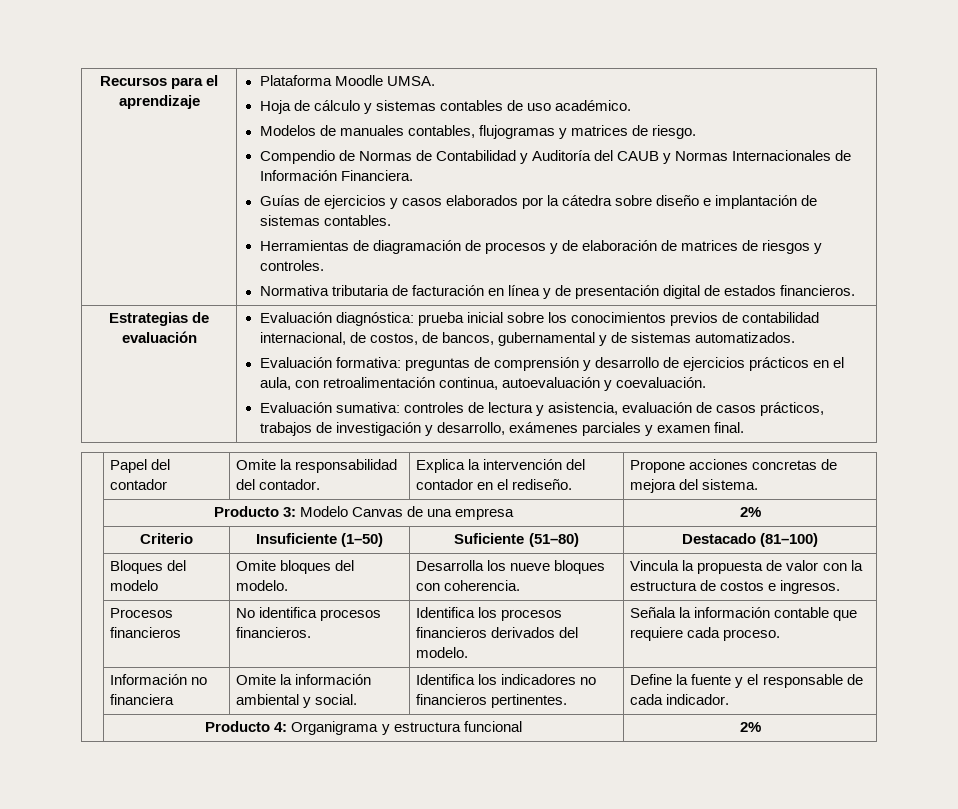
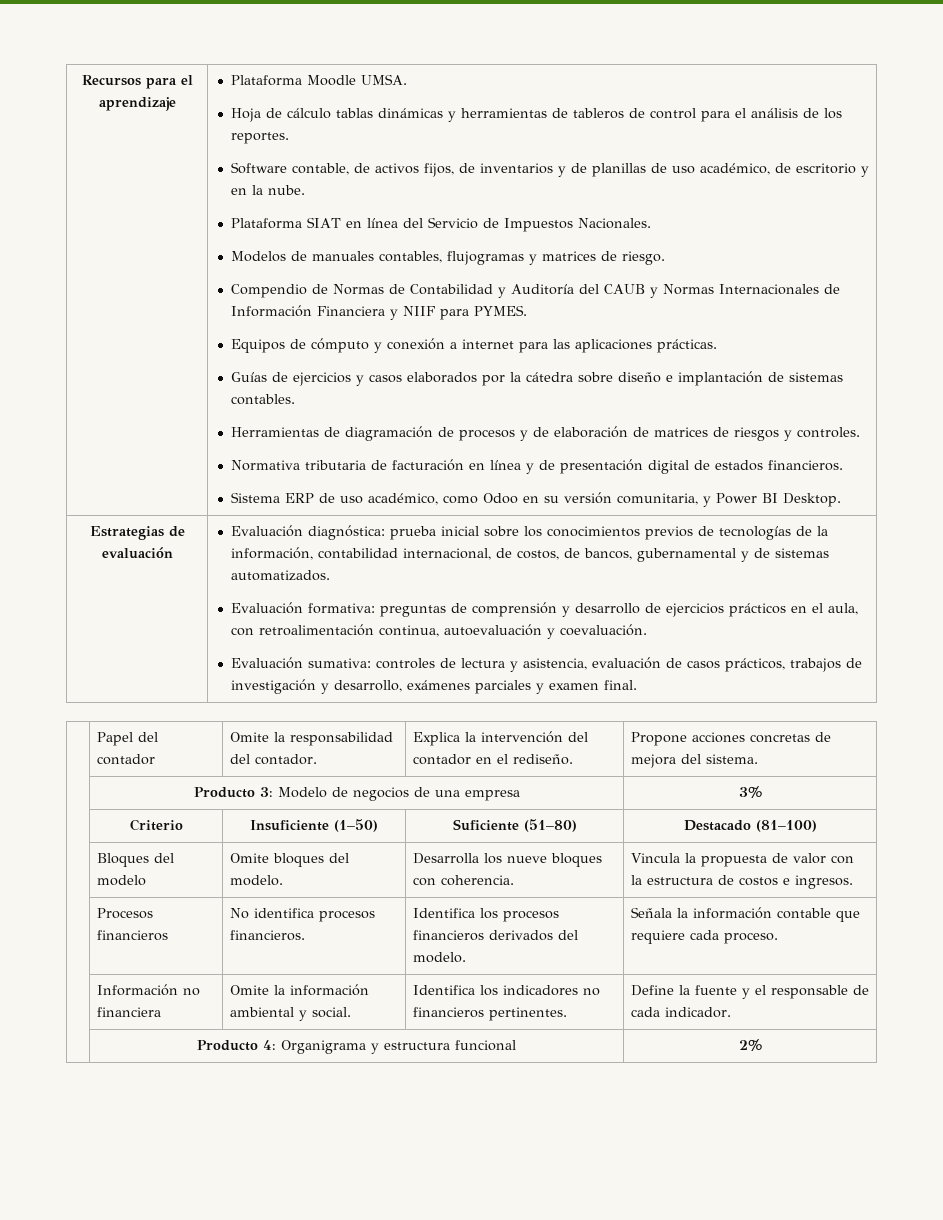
- Hoja de cálculo y sistemas contables de uso académico.
+ Hoja de cálculo tablas dinámicas y herramientas de tableros de control para el análisis de los reportes.
+ Software contable, de activos fijos, de inventarios y de planillas de uso académico, de escritorio y en la nube.
+ Plataforma SIAT en línea del Servicio de Impuestos Nacionales.
- Compendio de Normas de Contabilidad y Auditoría del CAUB y Normas Internacionales de Información Financiera.
+ Compendio de Normas de Contabilidad y Auditoría del CAUB y Normas Internacionales de Información Financiera y NIIF para PYMES.
+ Equipos de cómputo y conexión a internet para las aplicaciones prácticas.
+ Sistema ERP de uso académico, como Odoo en su versión comunitaria, y Power BI Desktop.
- Evaluación diagnóstica: prueba inicial sobre los conocimientos previos de contabilidad internacional, de costos, de bancos, gubernamental y de sistemas automatizados.
+ Evaluación diagnóstica: prueba inicial sobre los conocimientos previos de tecnologías de la información, contabilidad internacional, de costos, de bancos, gubernamental y de sistemas automatizados.
- | Producto 3: Modelo Canvas de una empresa | 2%
+ | Producto 3: Modelo de negocios de una empresa | 3%

